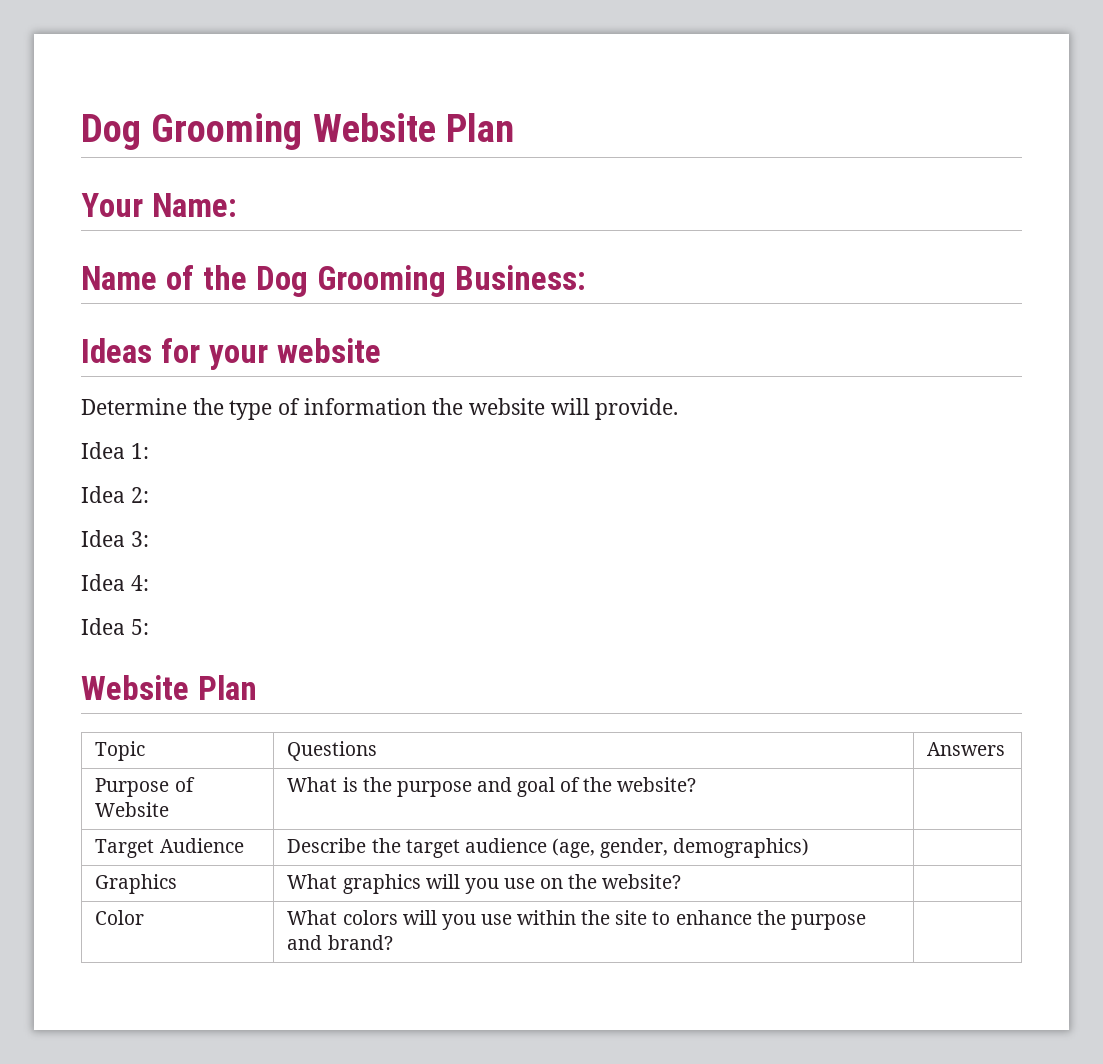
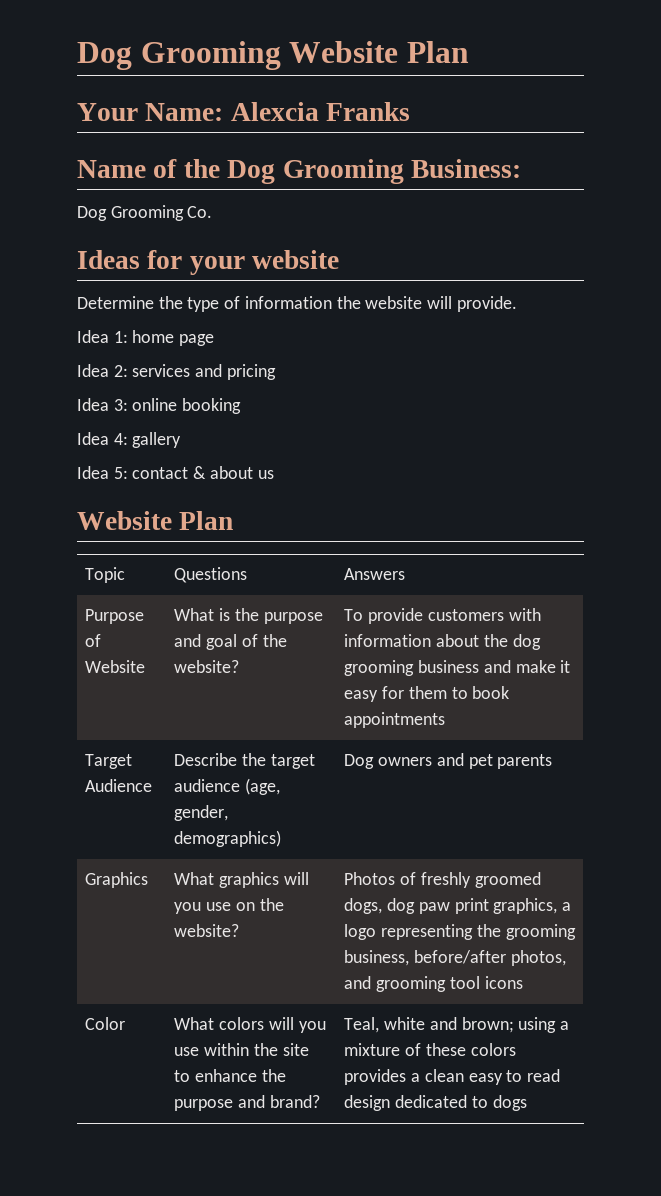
- Your Name:
+ Your Name: Alexcia Franks
+ Dog Grooming Co.
- Idea 1:
+ Idea 1: home page
- Idea 2:
+ Idea 2: services and pricing
- Idea 3:
+ Idea 3: online booking
- Idea 4:
+ Idea 4: gallery
- Idea 5:
+ Idea 5: contact & about us
- Purpose of Website | What is the purpose and goal of the website? |
+ Purpose of Website | What is the purpose and goal of the website? | To provide customers with information about the dog grooming business and make it easy for them to book appointments
- Target Audience | Describe the target audience (age, gender, demographics) |
+ Target Audience | Describe the target audience (age, gender, demographics) | Dog owners and pet parents
- Graphics | What graphics will you use on the website? |
+ Graphics | What graphics will you use on the website? | Photos of freshly groomed dogs, dog paw print graphics, a logo representing the grooming business, before/after photos, and grooming tool icons
- Color | What colors will you use within the site to enhance the purpose and brand? |
+ Color | What colors will you use within the site to enhance the purpose and brand? | Teal, white and brown; using a mixture of these colors provides a clean easy to read design dedicated to dogs

